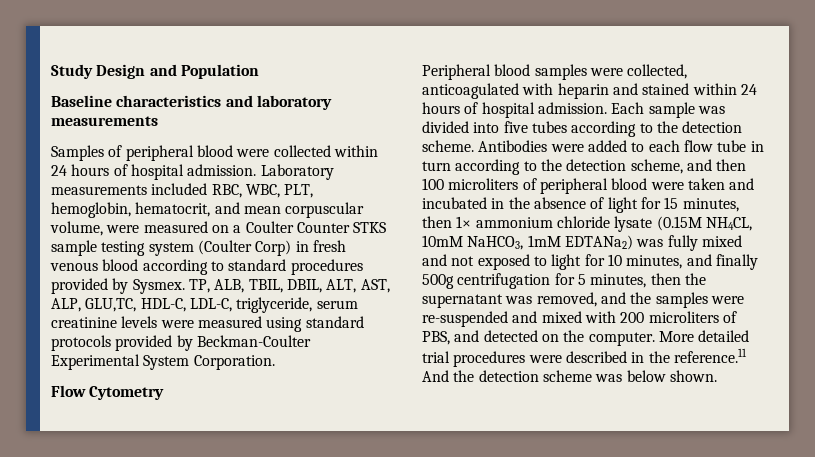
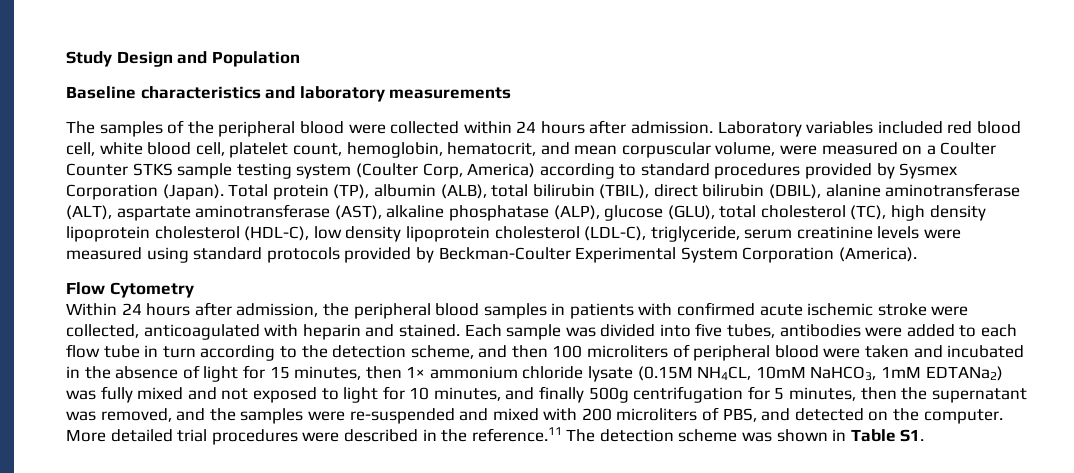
- Samples of peripheral blood were collected within 24 hours of hospital admission. Laboratory measurements included RBC, WBC, PLT, hemoglobin, hematocrit, and mean corpuscular volume, were measured on a Coulter Counter STKS sample testing system (Coulter Corp) in fresh venous blood according to standard procedures provided by Sysmex. TP, ALB, TBIL, DBIL, ALT, AST, ALP, GLU,TC, HDL-C, LDL-C, triglyceride, serum creatinine levels were measured using standard protocols provided by Beckman-Coulter Experimental System Corporation.
+ The samples of the peripheral blood were collected within 24 hours after admission. Laboratory variables included red blood cell, white blood cell, platelet count, hemoglobin, hematocrit, and mean corpuscular volume, were measured on a Coulter Counter STKS sample testing system (Coulter Corp, America) according to standard procedures provided by Sysmex Corporation (Japan). Total protein (TP), albumin (ALB), total bilirubin (TBIL), direct bilirubin (DBIL), alanine aminotransferase (ALT), aspartate aminotransferase (AST), alkaline phosphatase (ALP), glucose (GLU), total cholesterol (TC), high density lipoprotein cholesterol (HDL-C), low density lipoprotein cholesterol (LDL-C), triglyceride, serum creatinine levels were measured using standard protocols provided by Beckman-Coulter Experimental System Corporation (America).
- Peripheral blood samples were collected, anticoagulated with heparin and stained within 24 hours of hospital admission.
+ Within 24 hours after admission, the peripheral blood samples in patients with confirmed acute ischemic stroke were collected, anticoagulated with heparin and stained.
- Each sample was divided into five tubes according to the detection scheme. Antibodies were added to each flow tube in turn according to the detection scheme, and then 100 microliters of peripheral blood were taken and incubated in the absence of light for 15 minutes, then 1× ammonium chloride lysate (0.15M NH4CL, 10mM NaHCO3, 1mM EDTANa2) was fully mixed and not exposed to light for 10 minutes, and finally 500g centrifugation for 5 minutes, then the supernatant was removed, and the samples were re-suspended and mixed with 200 microliters of PBS, and detected on the computer.
+ Each sample was divided into five tubes, antibodies were added to each flow tube in turn according to the detection scheme, and then 100 microliters of peripheral blood were taken and incubated in the absence of light for 15 minutes, then 1× ammonium chloride lysate (0.15M NH4CL, 10mM NaHCO3, 1mM EDTANa2) was fully mixed and not exposed to light for 10 minutes, and finally 500g centrifugation for 5 minutes, then the supernatant was removed, and the samples were re-suspended and mixed with 200 microliters of PBS, and detected on the computer.
- More detailed trial procedures were described in the reference.11 And the detection scheme was below shown.
+ More detailed trial procedures were described in the reference.11 The detection scheme was shown in Table S1.

